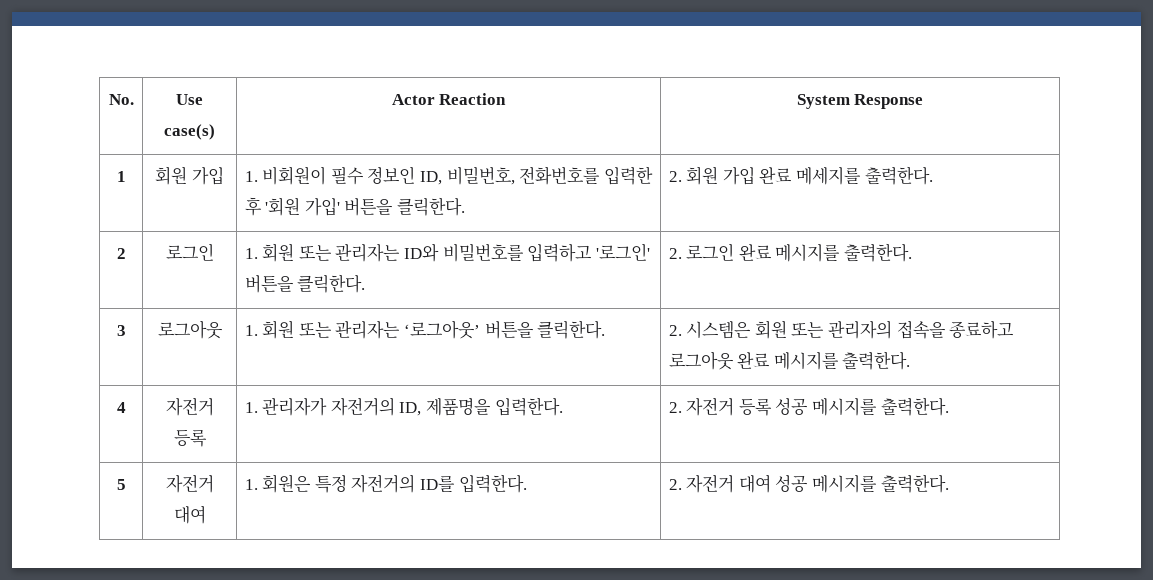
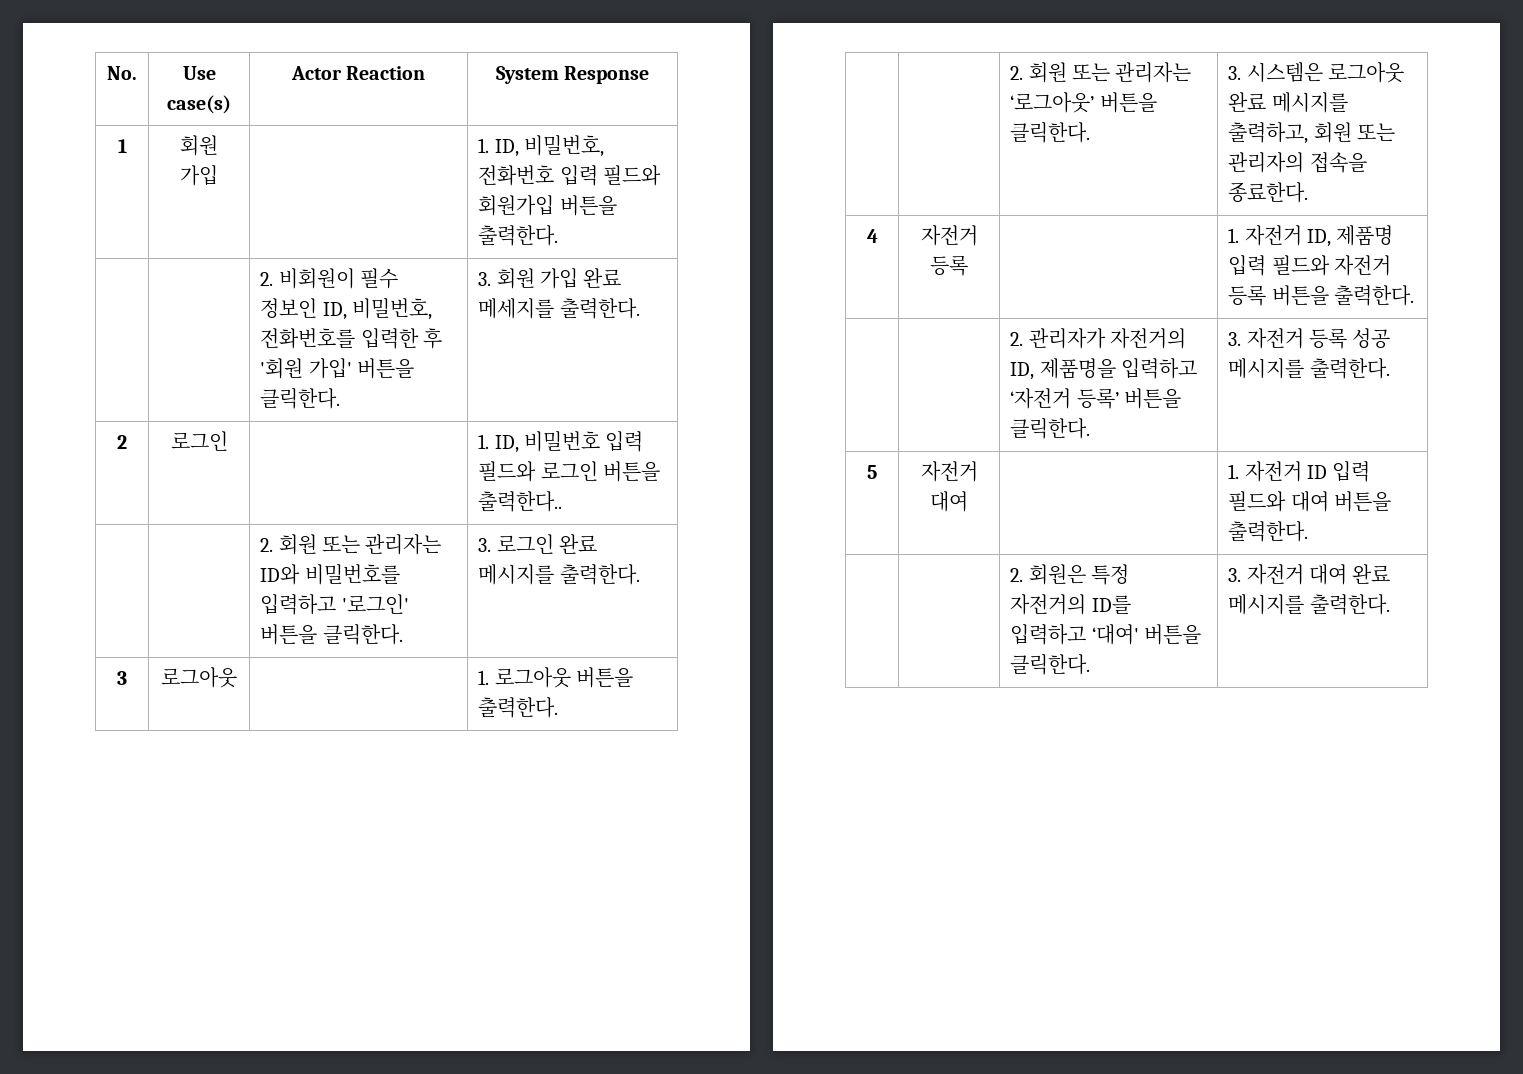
- 1 | 회원 가입 | 1. 비회원이 필수 정보인 ID, 비밀번호, 전화번호를 입력한 후 '회원 가입' 버튼을 클릭한다. | 2. 회원 가입 완료 메세지를 출력한다.
+ 1 | 회원 가입 | | 1. ID, 비밀번호, 전화번호 입력 필드와 회원가입 버튼을 출력한다.
+ | | 2. 비회원이 필수 정보인 ID, 비밀번호, 전화번호를 입력한 후 '회원 가입' 버튼을 클릭한다. | 3. 회원 가입 완료 메세지를 출력한다.
- 2 | 로그인 | 1. 회원 또는 관리자는 ID와 비밀번호를 입력하고 '로그인' 버튼을 클릭한다. | 2. 로그인 완료 메시지를 출력한다.
+ 2 | 로그인 | | 1. ID, 비밀번호 입력 필드와 로그인 버튼을 출력한다..
+ | | 2. 회원 또는 관리자는 ID와 비밀번호를 입력하고 '로그인' 버튼을 클릭한다. | 3. 로그인 완료 메시지를 출력한다.
- 3 | 로그아웃 | 1. 회원 또는 관리자는 ‘로그아웃’ 버튼을 클릭한다. | 2. 시스템은 회원 또는 관리자의 접속을 종료하고 로그아웃 완료 메시지를 출력한다.
- 4 | 자전거 등록 | 1. 관리자가 자전거의 ID, 제품명을 입력한다. | 2. 자전거 등록 성공 메시지를 출력한다.
+ 3 | 로그아웃 | | 1. 로그아웃 버튼을 출력한다.
+ | | 2. 회원 또는 관리자는 ‘로그아웃’ 버튼을 클릭한다. | 3. 시스템은 로그아웃 완료 메시지를 출력하고, 회원 또는 관리자의 접속을 종료한다.
+ 4 | 자전거 등록 | | 1. 자전거 ID, 제품명 입력 필드와 자전거 등록 버튼을 출력한다.
+ | | 2. 관리자가 자전거의 ID, 제품명을 입력하고 ‘자전거 등록’ 버튼을 클릭한다. | 3. 자전거 등록 성공 메시지를 출력한다.
- 5 | 자전거 대여 | 1. 회원은 특정 자전거의 ID를 입력한다. | 2. 자전거 대여 성공 메시지를 출력한다.
+ 5 | 자전거 대여 | | 1. 자전거 ID 입력 필드와 대여 버튼을 출력한다.
+ | | 2. 회원은 특정 자전거의 ID를 입력하고 ‘대여' 버튼을 클릭한다. | 3. 자전거 대여 완료 메시지를 출력한다.

